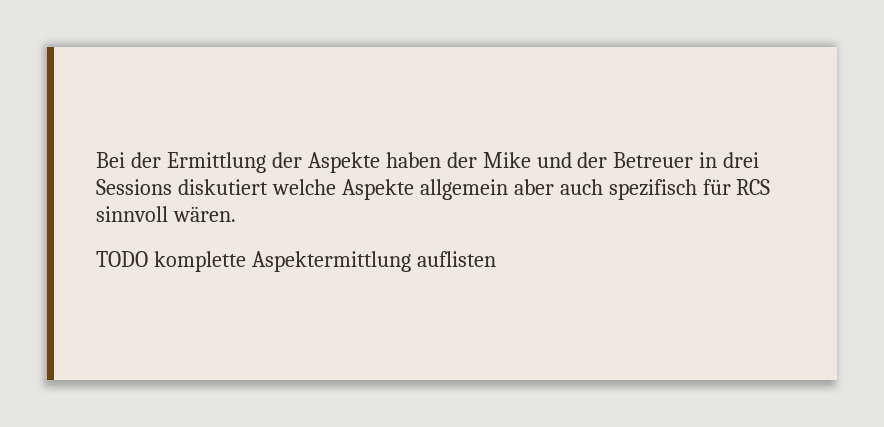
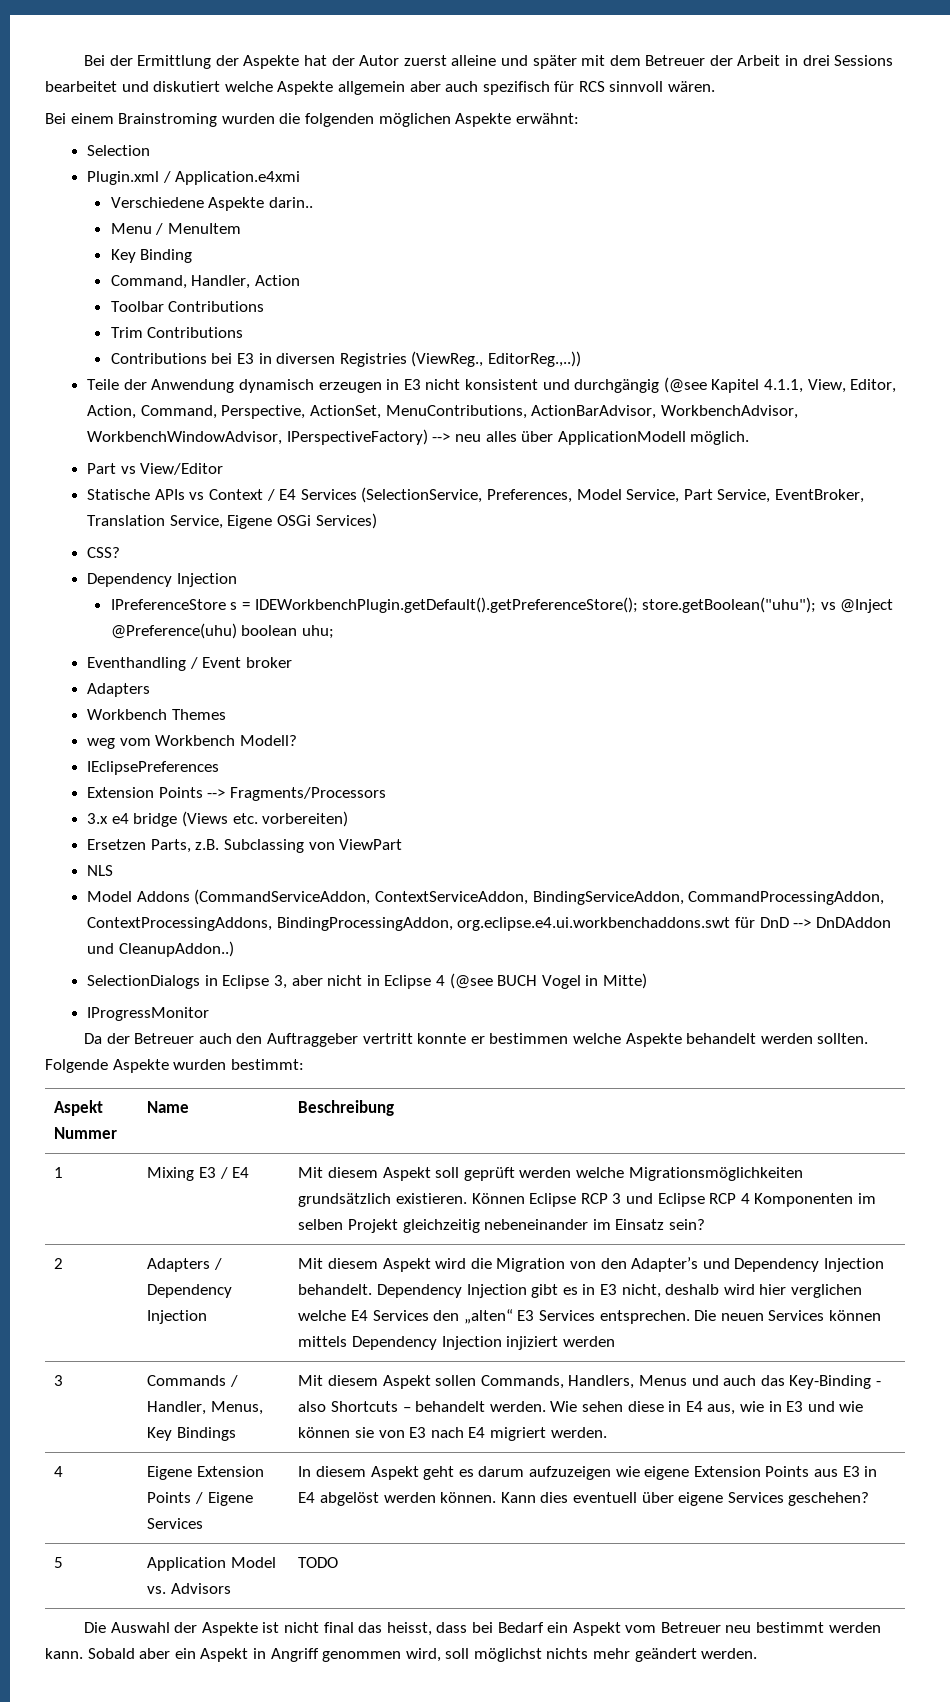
- Bei der Ermittlung der Aspekte haben der Mike und der Betreuer in drei Sessions diskutiert welche Aspekte allgemein aber auch spezifisch für RCS sinnvoll wären.
+ Bei der Ermittlung der Aspekte hat der Autor zuerst alleine und später mit dem Betreuer der Arbeit in drei Sessions bearbeitet und diskutiert welche Aspekte allgemein aber auch spezifisch für RCS sinnvoll wären.
- TODO komplette Aspektermittlung auflisten
+ Bei einem Brainstroming wurden die folgenden möglichen Aspekte erwähnt:
+ Selection
+ Plugin.xml / Application.e4xmi
+ Verschiedene Aspekte darin..
+ Menu / MenuItem
+ Key Binding
+ Command, Handler, Action
+ Toolbar Contributions
+ Trim Contributions
+ Contributions bei E3 in diversen Registries (ViewReg., EditorReg.,..))
+ Teile der Anwendung dynamisch erzeugen in E3 nicht konsistent und durchgängig (@see Kapitel 4.1.1, View, Editor, Action, Command, Perspective, ActionSet, MenuContributions, ActionBarAdvisor, WorkbenchAdvisor, WorkbenchWindowAdvisor, IPerspectiveFactory) --> neu alles über ApplicationModell möglich.
+ Part vs View/Editor
+ Statische APIs vs Context / E4 Services (SelectionService, Preferences, Model Service, Part Service, EventBroker, Translation Service, Eigene OSGi Services)
+ CSS?
+ Dependency Injection
+ IPreferenceStore s = IDEWorkbenchPlugin.getDefault().getPreferenceStore(); store.getBoolean("uhu"); vs @Inject @Preference(uhu) boolean uhu;
+ Eventhandling / Event broker
+ Adapters
+ Workbench Themes
+ weg vom Workbench Modell?
+ IEclipsePreferences
+ Extension Points --> Fragments/Processors
+ 3.x e4 bridge (Views etc. vorbereiten)
+ Ersetzen Parts, z.B. Subclassing von ViewPart
+ NLS
+ Model Addons (CommandServiceAddon, ContextServiceAddon, BindingServiceAddon, CommandProcessingAddon, ContextProcessingAddons, BindingProcessingAddon, org.eclipse.e4.ui.workbenchaddons.swt für DnD --> DnDAddon und CleanupAddon..)
+ SelectionDialogs in Eclipse 3, aber nicht in Eclipse 4 (@see BUCH Vogel in Mitte)
+ IProgressMonitor
+ Da der Betreuer auch den Auftraggeber vertritt konnte er bestimmen welche Aspekte behandelt werden sollten. Folgende Aspekte wurden bestimmt:
+ Aspekt Nummer | Name | Beschreibung
+ 1 | Mixing E3 / E4 | Mit diesem Aspekt soll geprüft werden welche Migrationsmöglichkeiten grundsätzlich existieren. Können Eclipse RCP 3 und Eclipse RCP 4 Komponenten im selben Projekt gleichzeitig nebeneinander im Einsatz sein?
+ 2 | Adapters / Dependency Injection | Mit diesem Aspekt wird die Migration von den Adapter’s und Dependency Injection behandelt. Dependency Injection gibt es in E3 nicht, deshalb wird hier verglichen welche E4 Services den „alten“ E3 Services entsprechen. Die neuen Services können mittels Dependency Injection injiziert werden
+ 3 | Commands / Handler, Menus, Key Bindings | Mit diesem Aspekt sollen Commands, Handlers, Menus und auch das Key-Binding - also Shortcuts – behandelt werden. Wie sehen diese in E4 aus, wie in E3 und wie können sie von E3 nach E4 migriert werden.
+ 4 | Eigene Extension Points / Eigene Services | In diesem Aspekt geht es darum aufzuzeigen wie eigene Extension Points aus E3 in E4 abgelöst werden können. Kann dies eventuell über eigene Services geschehen?
+ 5 | Application Model vs. Advisors | TODO
+ Die Auswahl der Aspekte ist nicht final das heisst, dass bei Bedarf ein Aspekt vom Betreuer neu bestimmt werden kann. Sobald aber ein Aspekt in Angriff genommen wird, soll möglichst nichts mehr geändert werden.

